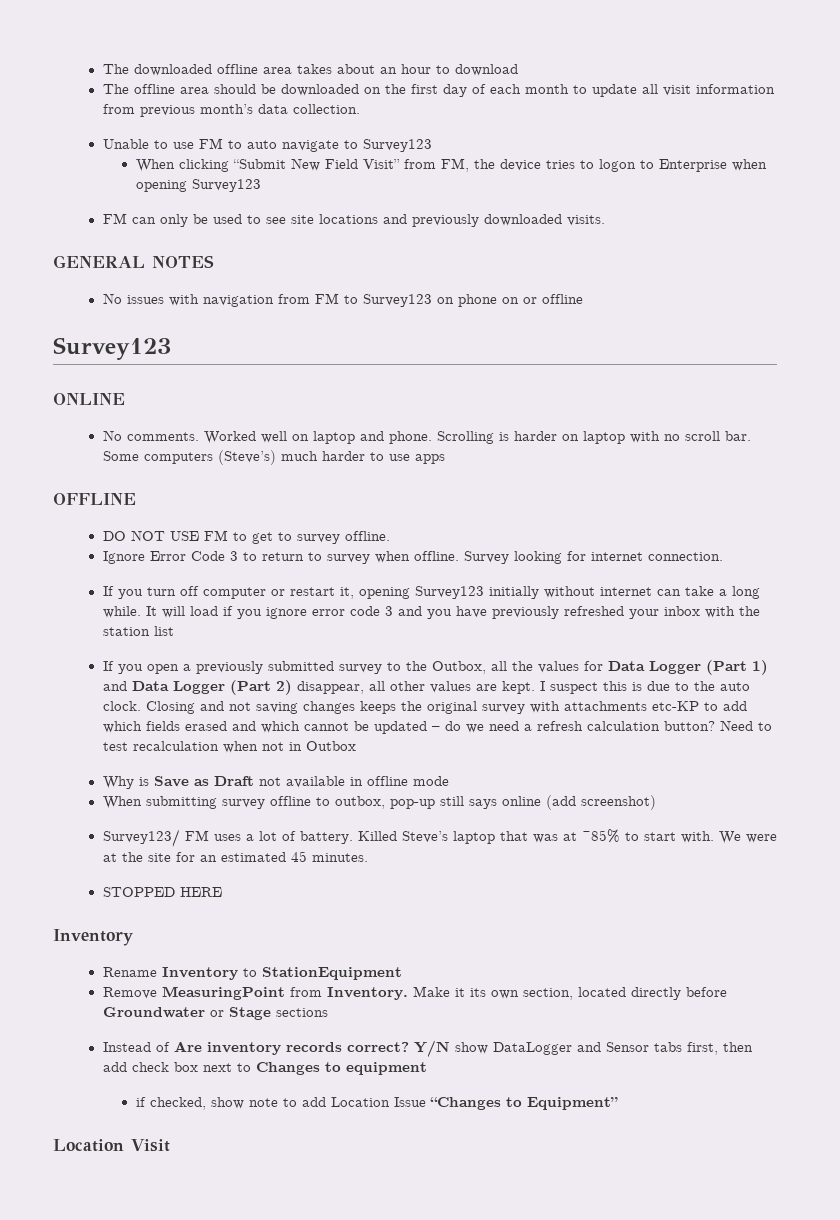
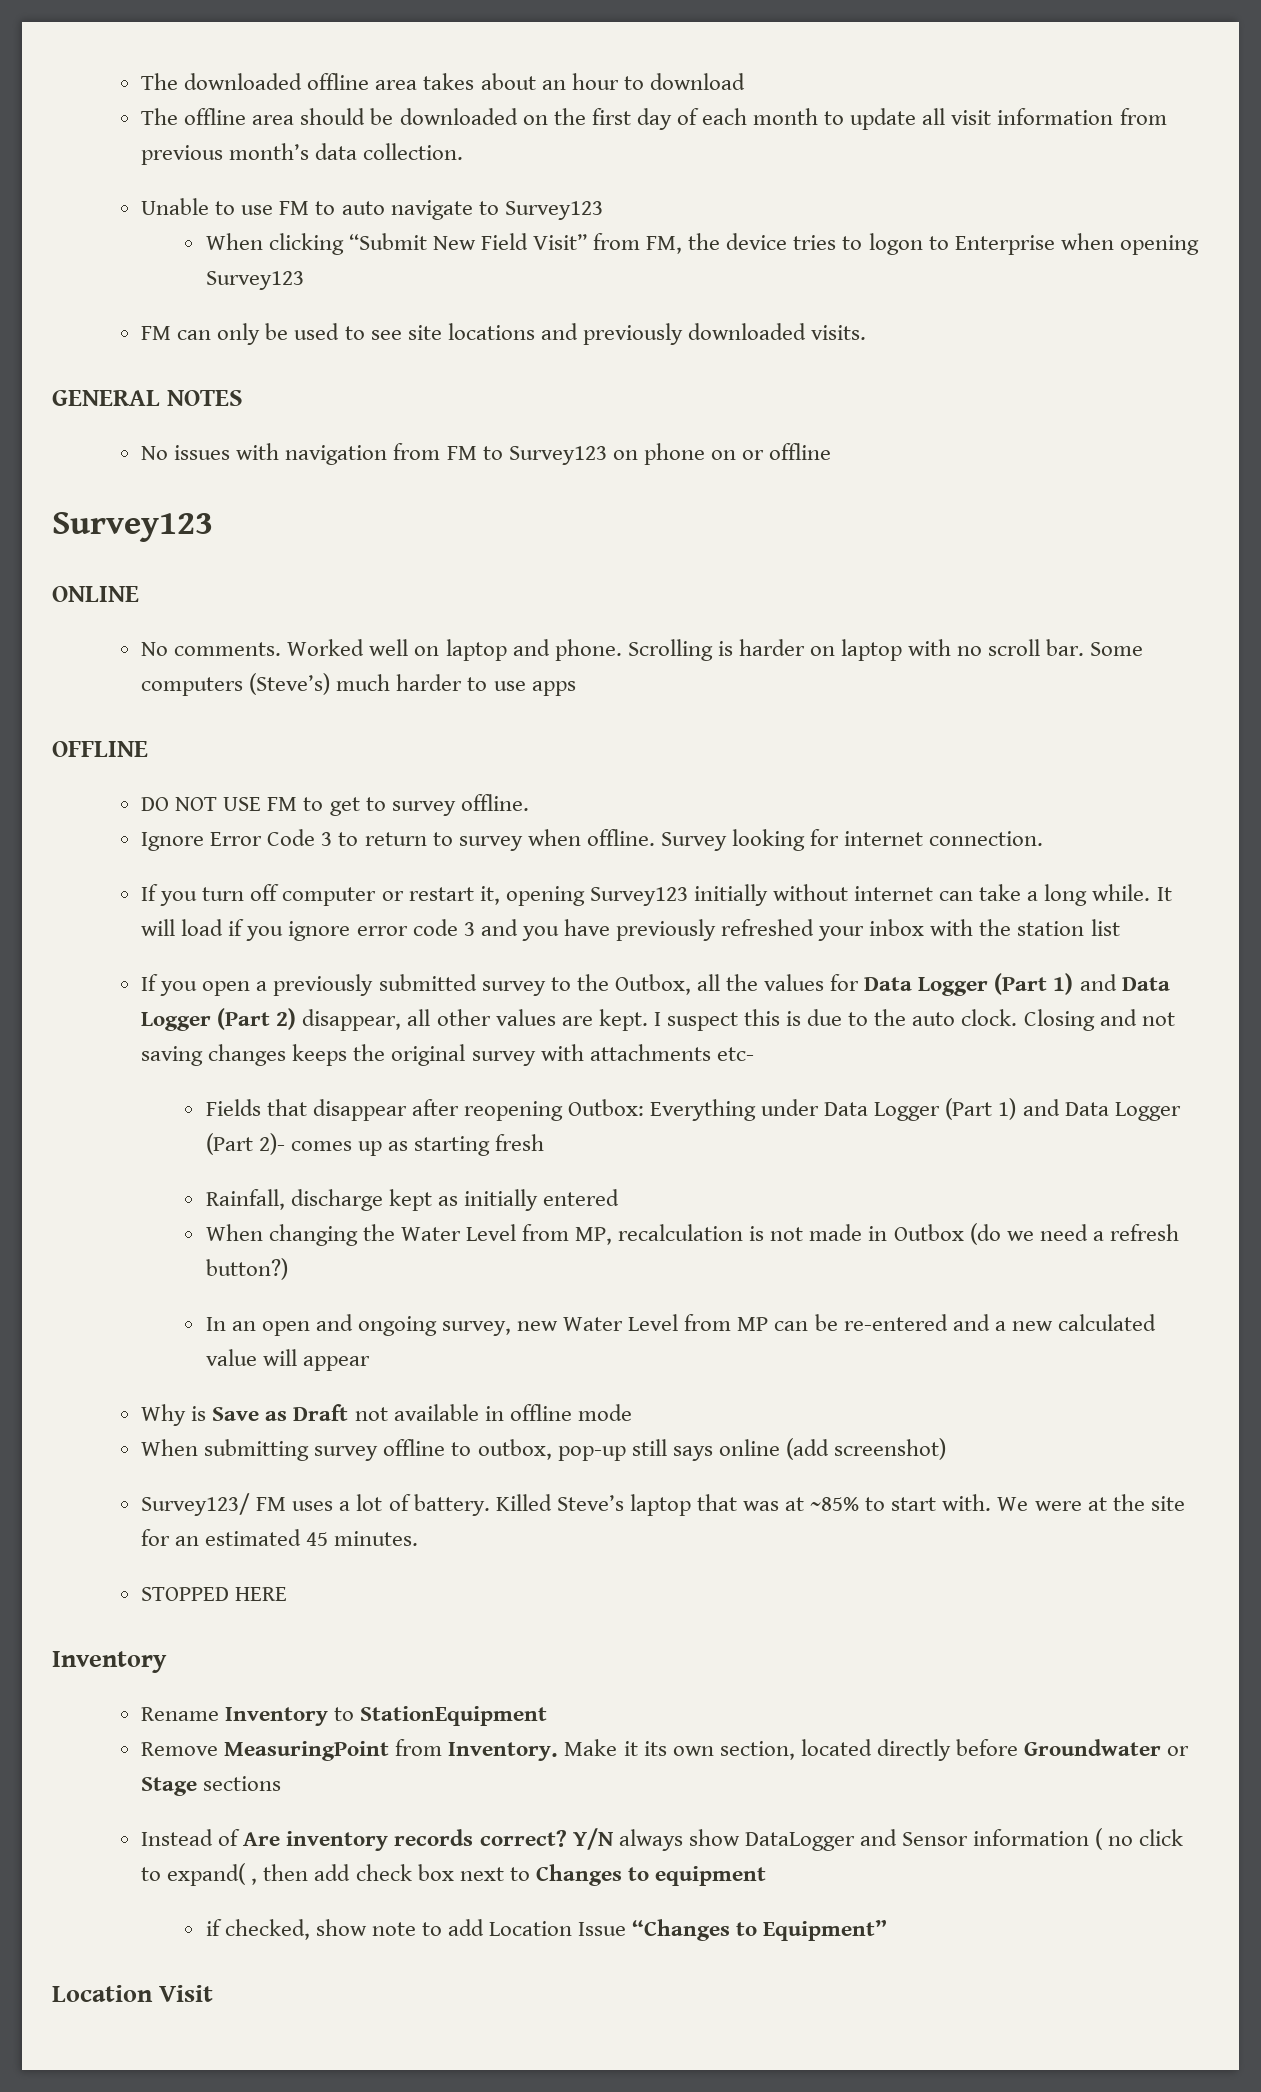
- Closing and not saving changes keeps the original survey with attachments etc-KP to add which fields erased and which cannot be updated – do we need a refresh calculation button? Need to test recalculation when not in Outbox
+ Closing and not saving changes keeps the original survey with attachments etc-
+ Fields that disappear after reopening Outbox: Everything under Data Logger (Part 1) and Data Logger (Part 2)- comes up as starting fresh
+ Rainfall, discharge kept as initially entered
+ When changing the Water Level from MP, recalculation is not made in Outbox (do we need a refresh button?)
+ In an open and ongoing survey, new Water Level from MP can be re-entered and a new calculated value will appear
- Y/N show DataLogger and Sensor tabs first, then add check box next to Changes to equipment
+ Y/N always show DataLogger and Sensor information ( no click to expand( , then add check box next to Changes to equipment

